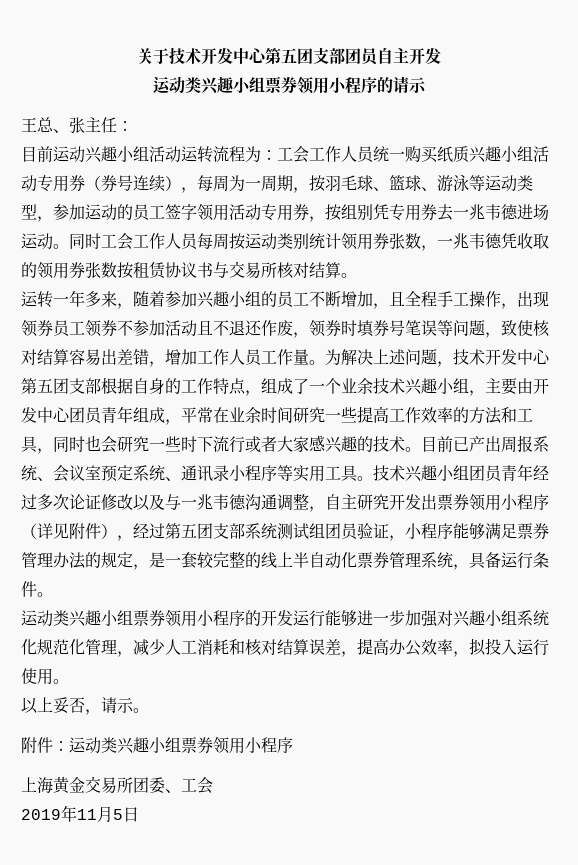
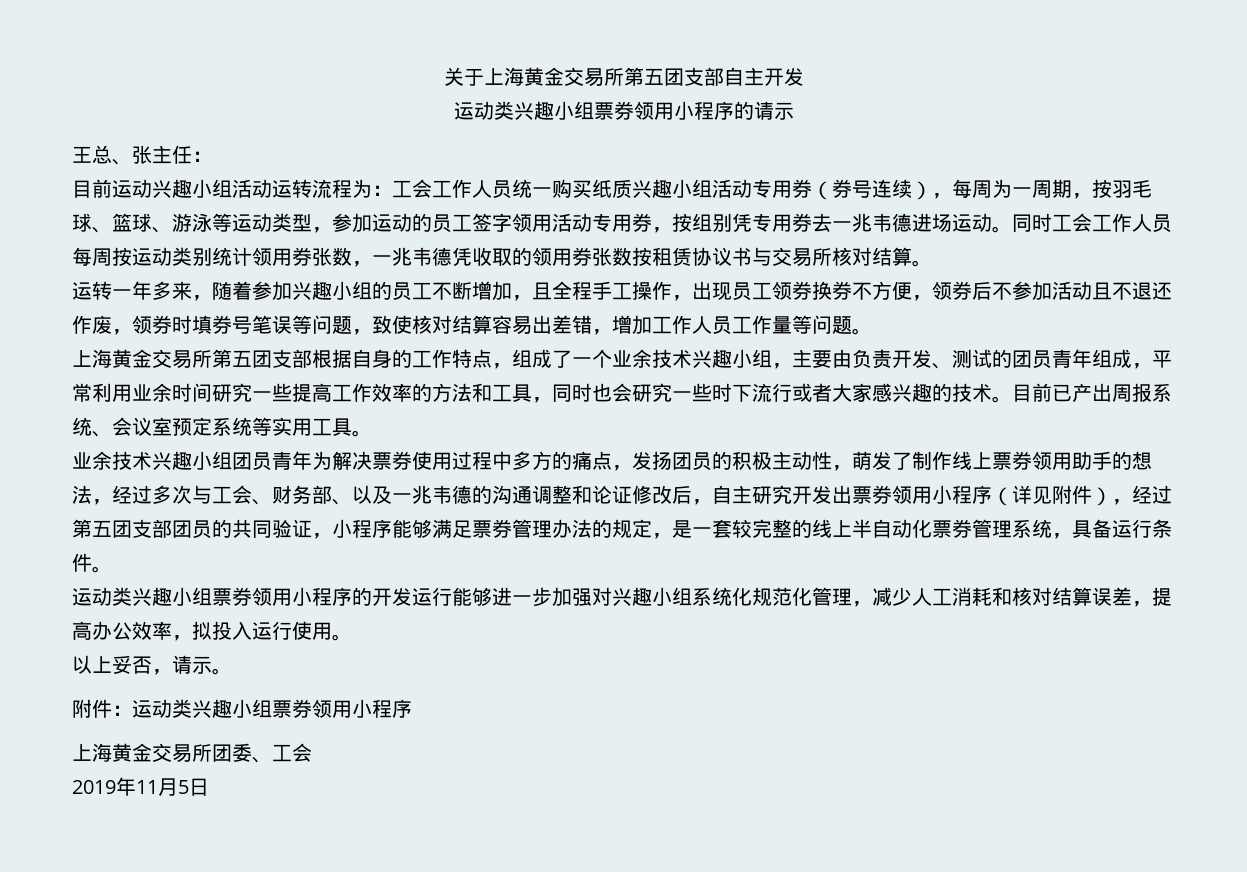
- 关于技术开发中心第五团支部团员自主开发
+ 关于上海黄金交易所第五团支部自主开发
- 运转一年多来，随着参加兴趣小组的员工不断增加，且全程手工操作，出现领券员工领券不参加活动且不退还作废，领券时填券号笔误等问题，致使核对结算容易出差错，增加工作人员工作量。为解决上述问题，技术开发中心第五团支部根据自身的工作特点，组成了一个业余技术兴趣小组，主要由开发中心团员青年组成，平常在业余时间研究一些提高工作效率的方法和工具，同时也会研究一些时下流行或者大家感兴趣的技术。
+ 运转一年多来，随着参加兴趣小组的员工不断增加，且全程手工操作，出现员工领券换券不方便，领券后不参加活动且不退还作废，领券时填券号笔误等问题，致使核对结算容易出差错，增加工作人员工作量等问题。
+ 上海黄金交易所第五团支部根据自身的工作特点，组成了一个业余技术兴趣小组，主要由负责开发、测试的团员青年组成，平常利用业余时间研究一些提高工作效率的方法和工具，同时也会研究一些时下流行或者大家感兴趣的技术。
- 目前已产出周报系统、会议室预定系统、通讯录小程序等实用工具。技术兴趣小组团员青年经过多次论证修改以及与一兆韦德沟通调整，自主研究开发出票券领用小程序（详见附件），经过第五团支部系统测试组团员验证，小程序能够满足票券管理办法的规定，是一套较完整的线上半自动化票券管理系统，具备运行条件。
+ 目前已产出周报系统、会议室预定系统等实用工具。
+ 业余技术兴趣小组团员青年为解决票券使用过程中多方的痛点，发扬团员的积极主动性，萌发了制作线上票券领用助手的想法，经过多次与工会、财务部、以及一兆韦德的沟通调整和论证修改后，自主研究开发出票券领用小程序（详见附件），经过第五团支部团员的共同验证，小程序能够满足票券管理办法的规定，是一套较完整的线上半自动化票券管理系统，具备运行条件。

